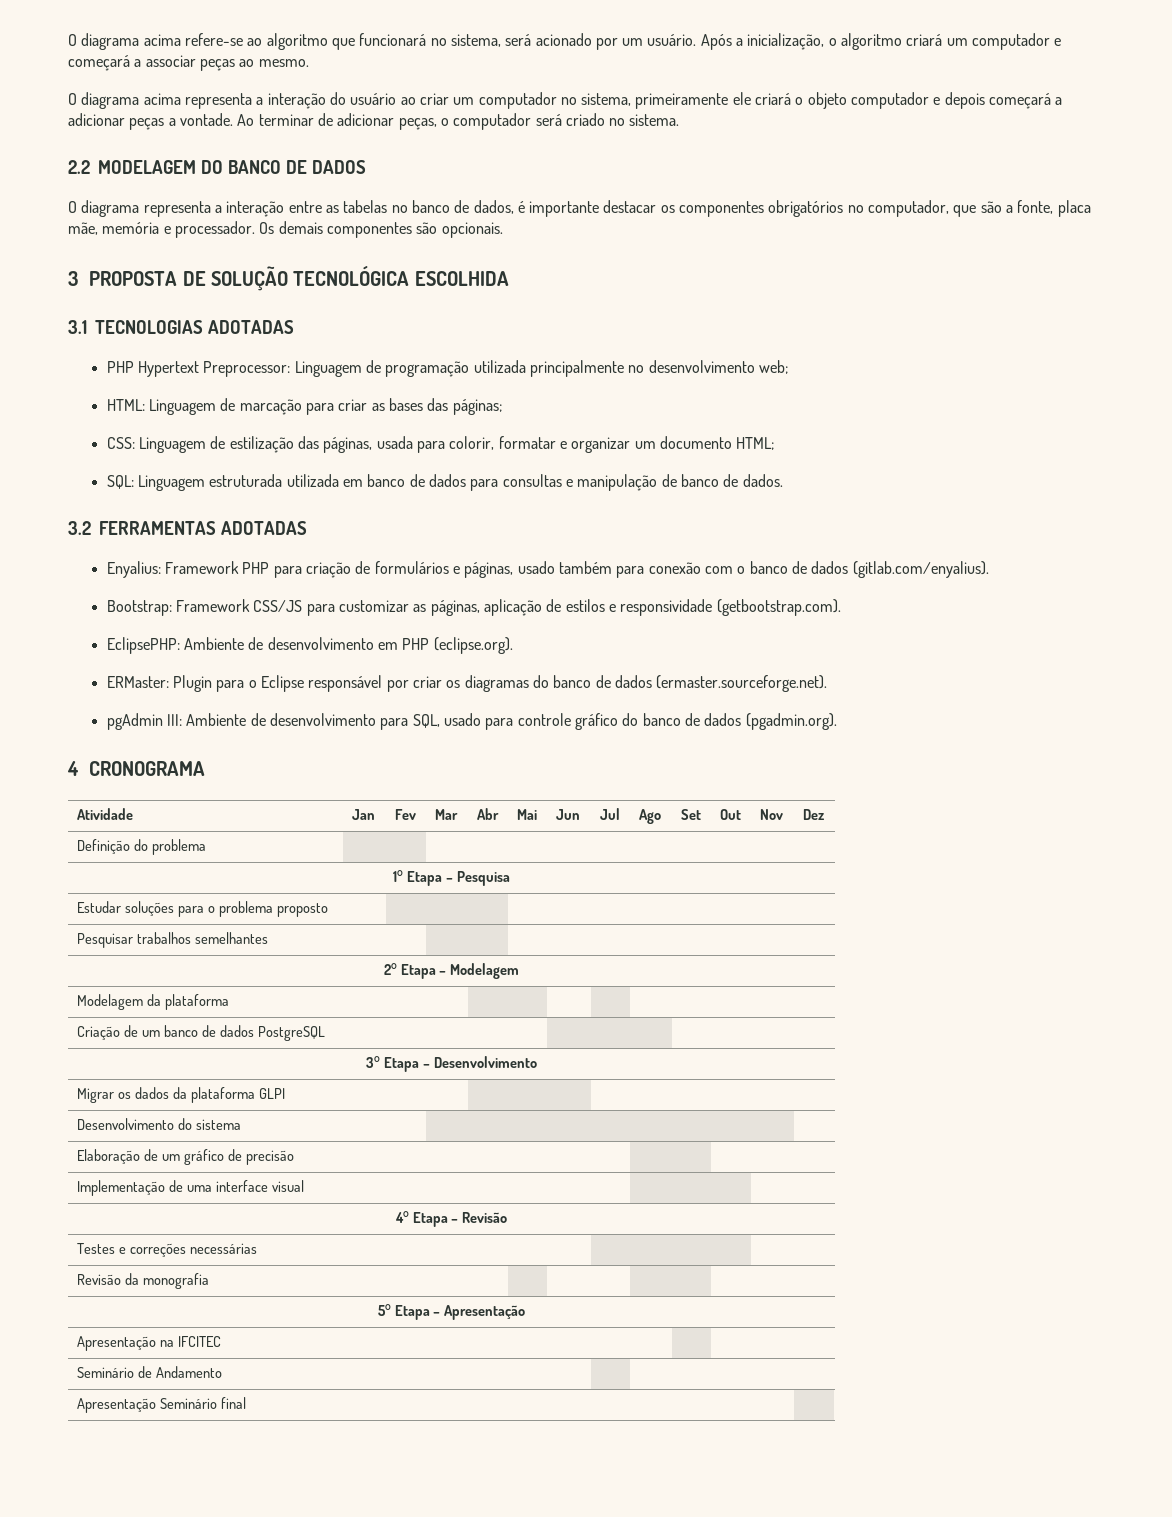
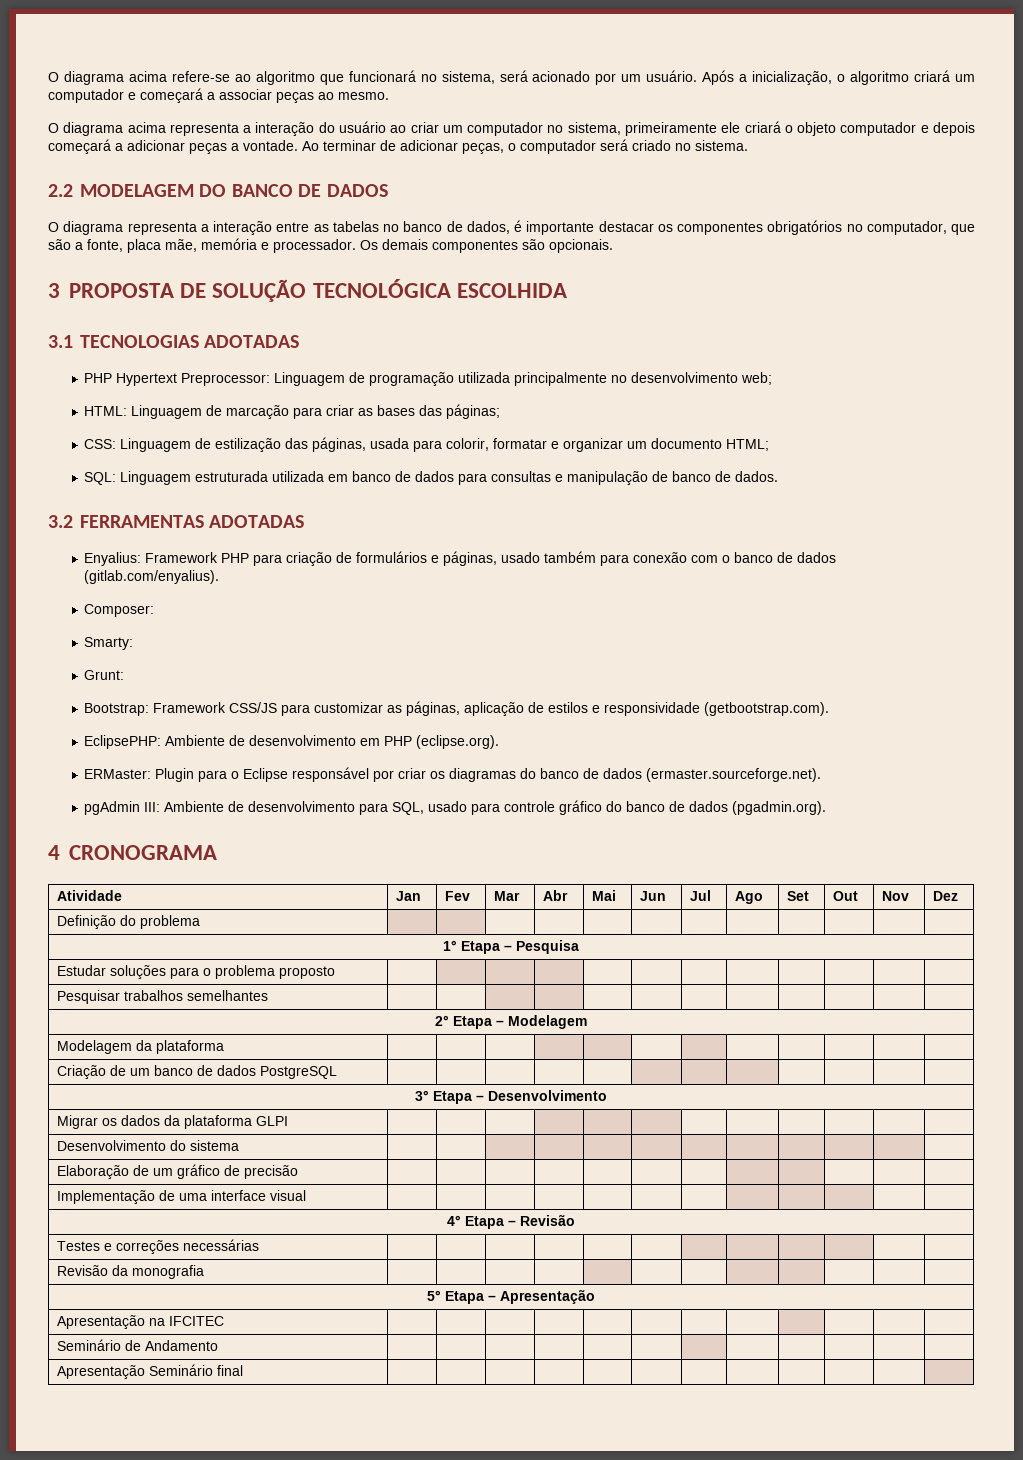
+ Composer:
+ Smarty:
+ Grunt:

